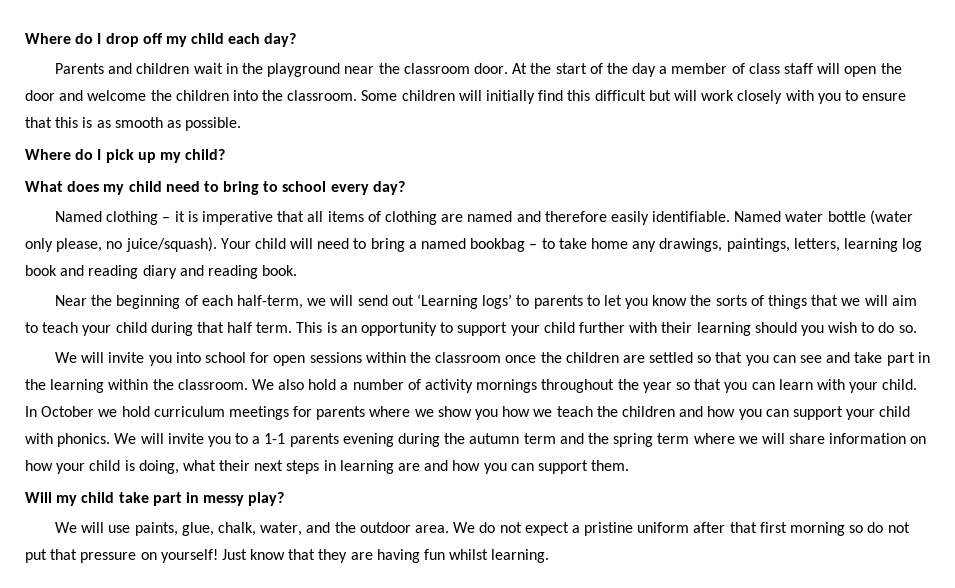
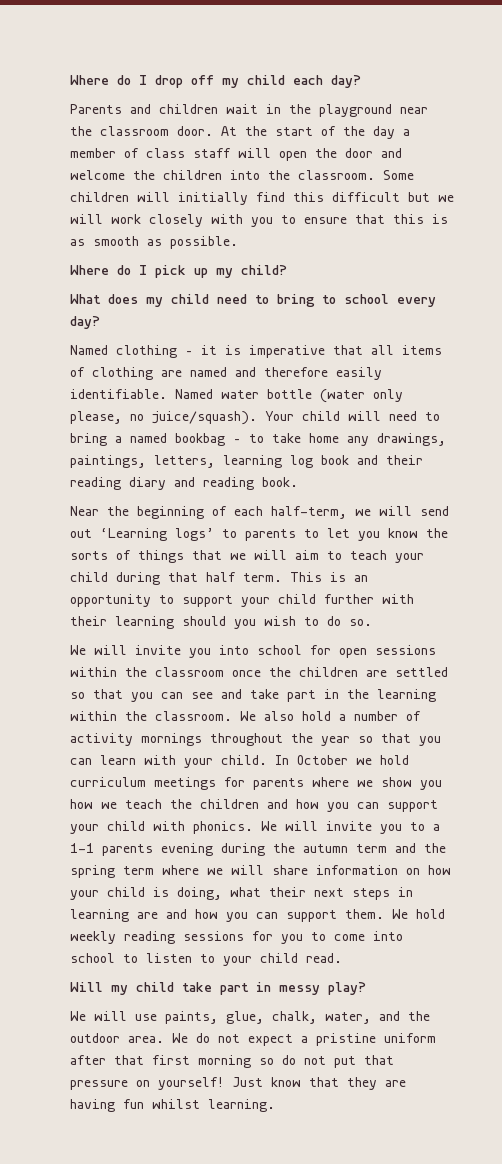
- Some children will initially find this difficult but will work closely with you to ensure that this is as smooth as possible.
+ Some children will initially find this difficult but we will work closely with you to ensure that this is as smooth as possible.
- Your child will need to bring a named bookbag – to take home any drawings, paintings, letters, learning log book and reading diary and reading book.
+ Your child will need to bring a named bookbag – to take home any drawings, paintings, letters, learning log book and their reading diary and reading book.
+ We hold weekly reading sessions for you to come into school to listen to your child read.

